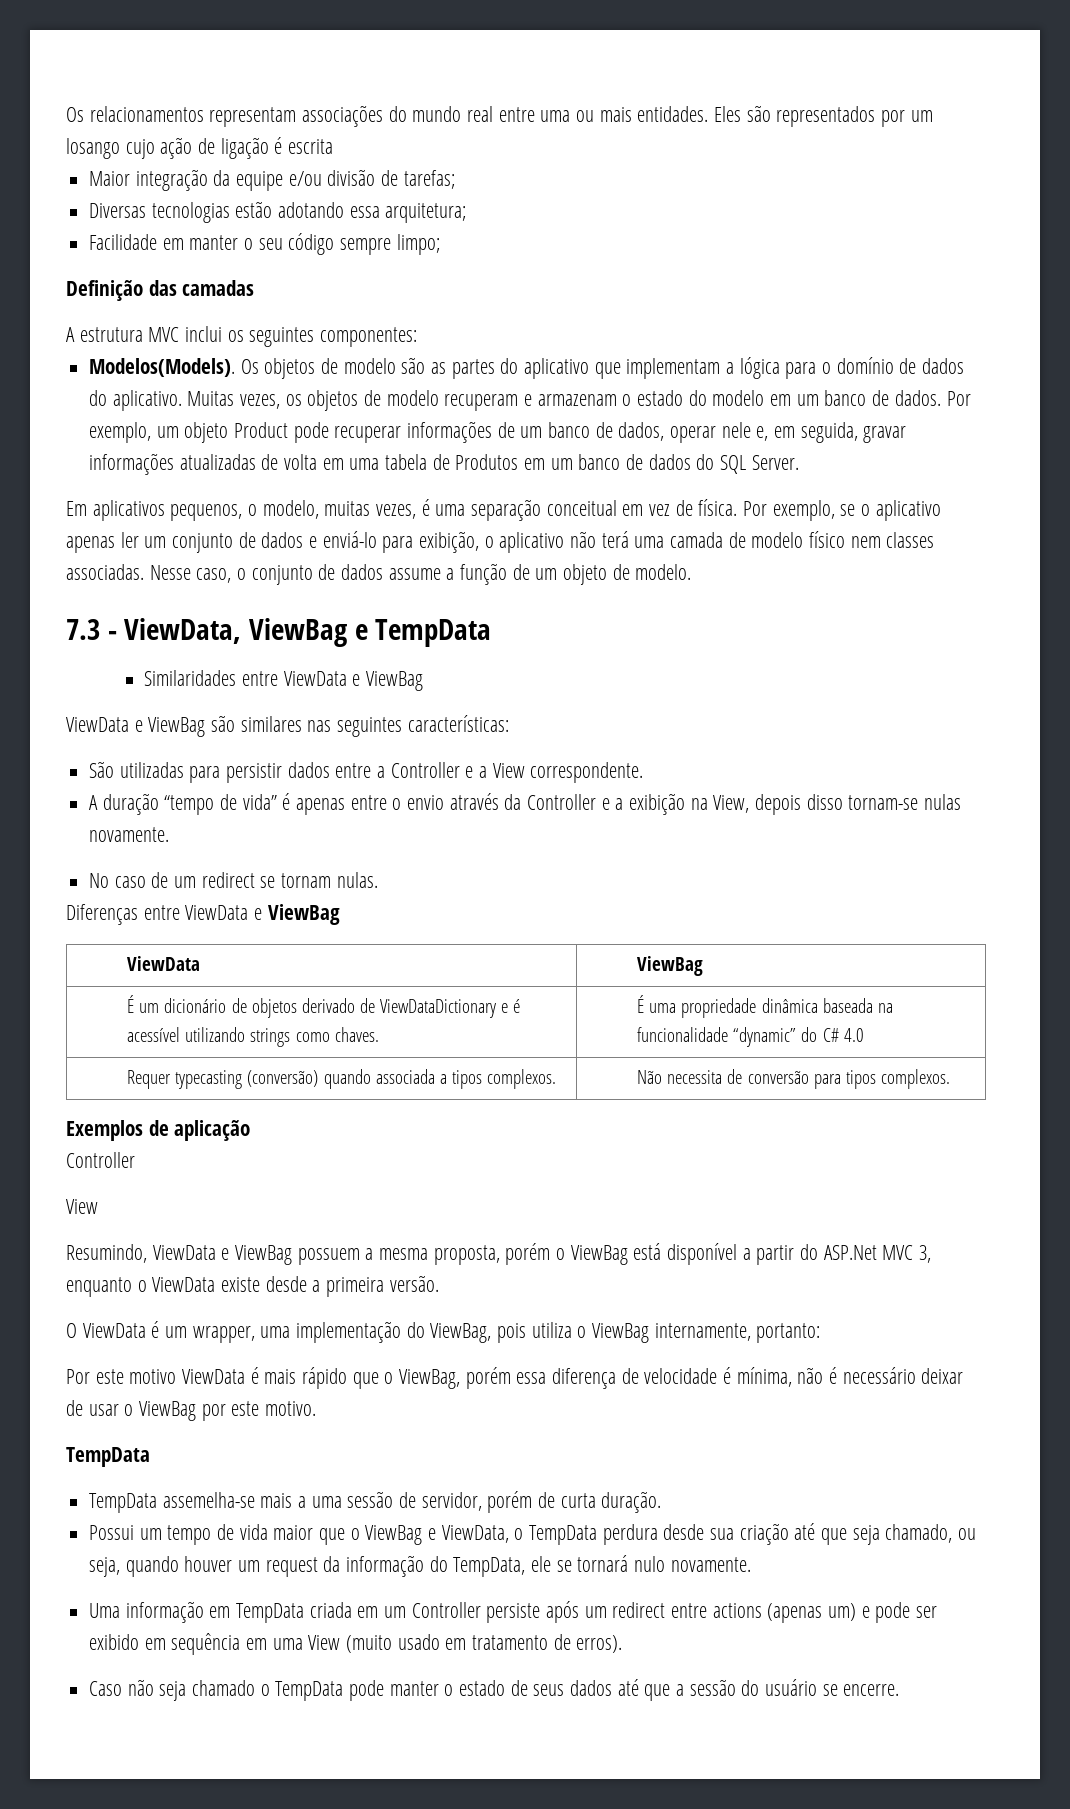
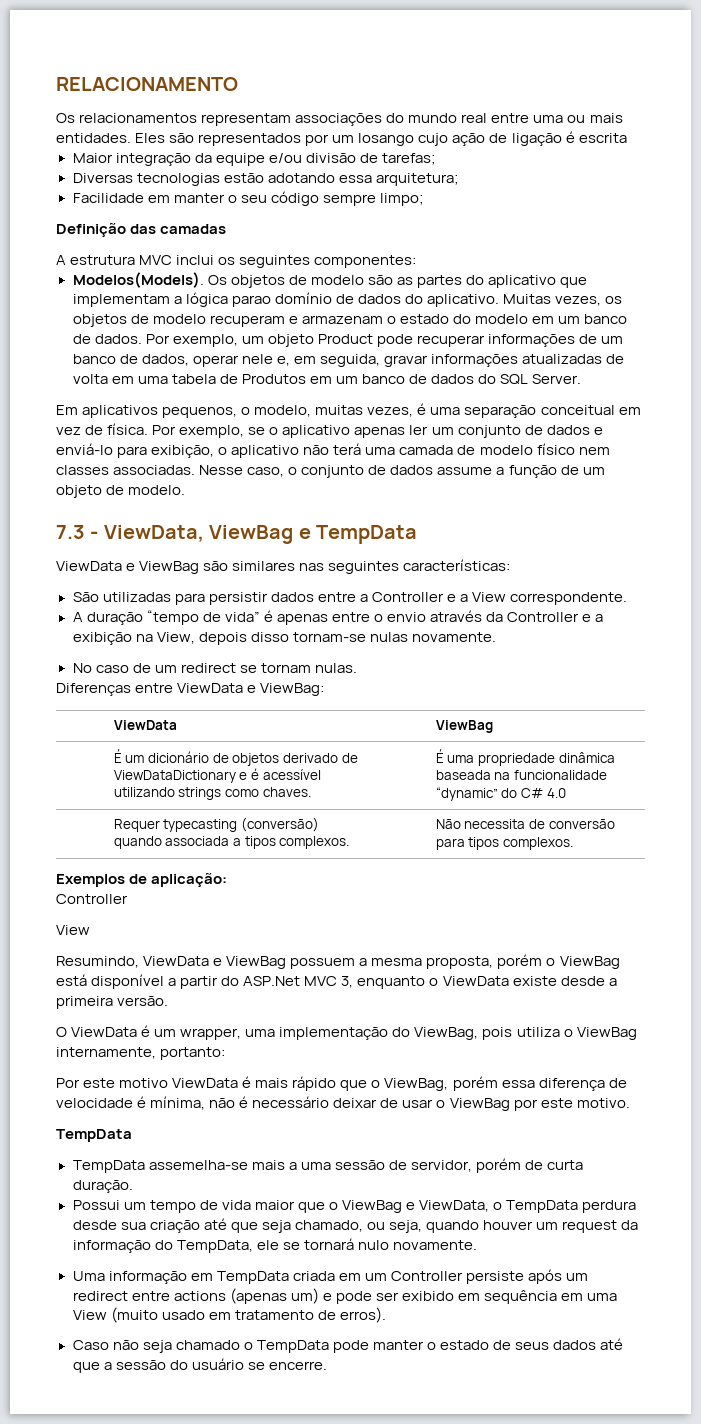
+ RELACIONAMENTO
- Os objetos de modelo são as partes do aplicativo que implementam a lógica para o domínio de dados do aplicativo.
+ Os objetos de modelo são as partes do aplicativo que implementam a lógica parao domínio de dados do aplicativo.
- Similaridades entre ViewData e ViewBag
- Diferenças entre ViewData e ViewBag
+ Diferenças entre ViewData e ViewBag:
- Exemplos de aplicação
+ Exemplos de aplicação:

